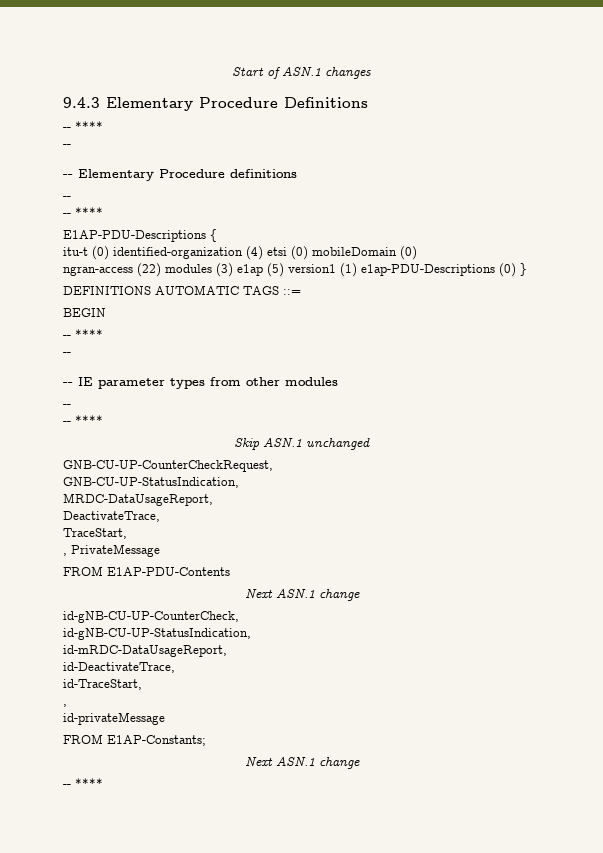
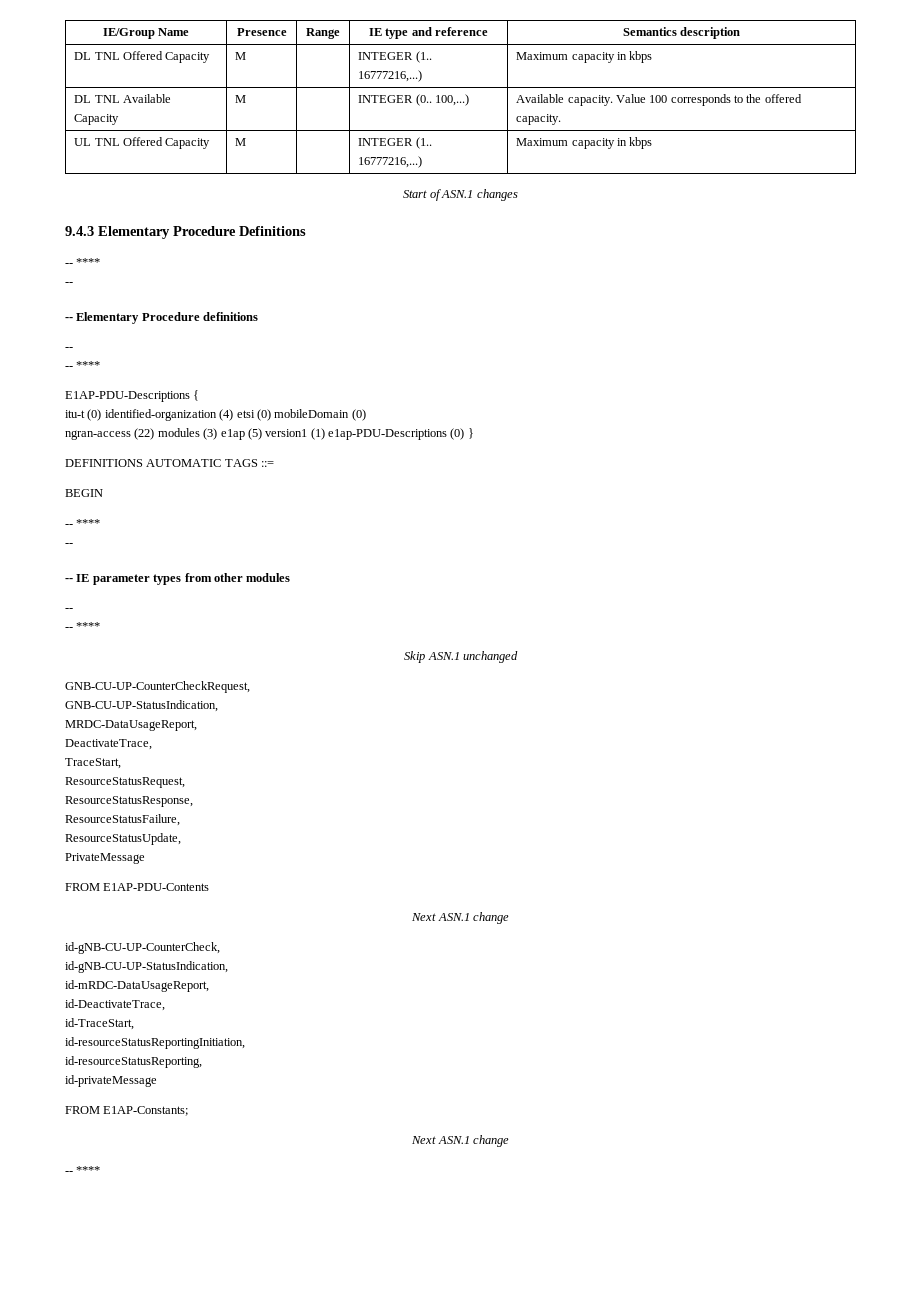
+ IE/Group Name | Presence | Range | IE type and reference | Semantics description
+ DL TNL Offered Capacity | M | | INTEGER (1.. 16777216,...) | Maximum capacity in kbps
+ DL TNL Available Capacity | M | | INTEGER (0.. 100,...) | Available capacity. Value 100 corresponds to the offered capacity.
+ UL TNL Offered Capacity | M | | INTEGER (1.. 16777216,...) | Maximum capacity in kbps
- , PrivateMessage
+ ResourceStatusRequest,
+ ResourceStatusResponse,
+ ResourceStatusFailure,
+ ResourceStatusUpdate,
+ PrivateMessage
  id-TraceStart,
- ,
+ id-resourceStatusReportingInitiation,
+ id-resourceStatusReporting,

